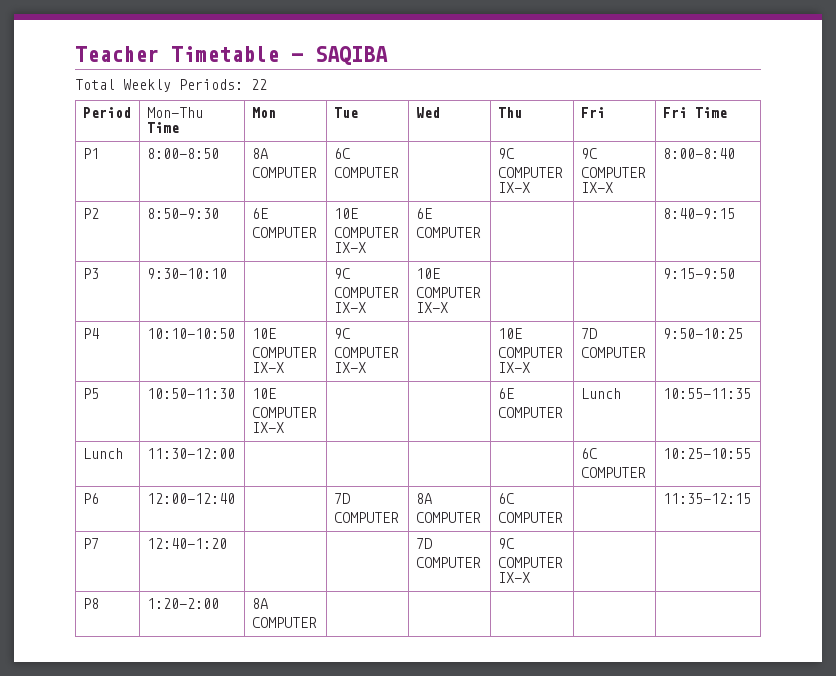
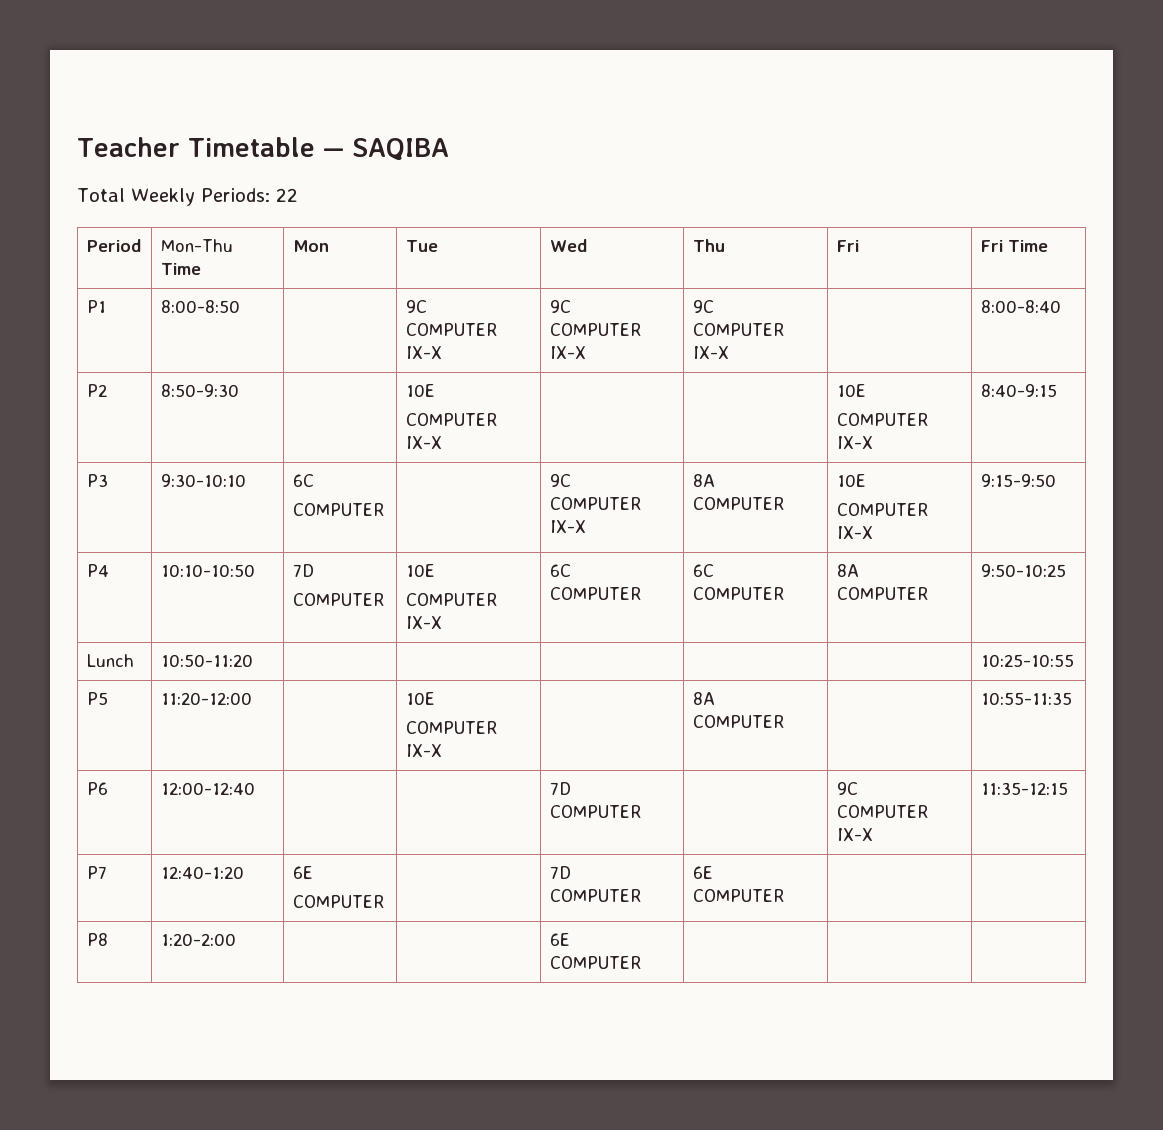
- P1 | 8:00-8:50 | 8A
+ P1 | 8:00-8:50 | | 9C
+ COMPUTER IX-X | 9C
+ COMPUTER IX-X | 9C
+ COMPUTER IX-X | | 8:00-8:40
+ P2 | 8:50-9:30 | | 10E
+ COMPUTER IX-X | | | 10E
+ COMPUTER IX-X | 8:40-9:15
+ P3 | 9:30-10:10 | 6C
+ COMPUTER | | 9C
+ COMPUTER IX-X | 8A
+ COMPUTER | 10E
+ COMPUTER IX-X | 9:15-9:50
+ P4 | 10:10-10:50 | 7D
+ COMPUTER | 10E
+ COMPUTER IX-X | 6C
  COMPUTER | 6C
+ COMPUTER | 8A
+ COMPUTER | 9:50-10:25
+ Lunch | 10:50-11:20 | | | | | | 10:25-10:55
+ P5 | 11:20-12:00 | | 10E
+ COMPUTER IX-X | | 8A
+ COMPUTER | | 10:55-11:35
+ P6 | 12:00-12:40 | | | 7D
  COMPUTER | | 9C
- COMPUTER IX-X | 9C
- COMPUTER IX-X | 8:00-8:40
- P2 | 8:50-9:30 | 6E
- COMPUTER | 10E
- COMPUTER IX-X | 6E
- COMPUTER | | | 8:40-9:15
- P3 | 9:30-10:10 | | 9C
- COMPUTER IX-X | 10E
- COMPUTER IX-X | | | 9:15-9:50
- P4 | 10:10-10:50 | 10E
- COMPUTER IX-X | 9C
- COMPUTER IX-X | | 10E
- COMPUTER IX-X | 7D
- COMPUTER | 9:50-10:25
- P5 | 10:50-11:30 | 10E
- COMPUTER IX-X | | | 6E
- COMPUTER | Lunch | 10:55-11:35
- Lunch | 11:30-12:00 | | | | | 6C
- COMPUTER | 10:25-10:55
- P6 | 12:00-12:40 | | 7D
- COMPUTER | 8A
- COMPUTER | 6C
- COMPUTER | | 11:35-12:15
- P7 | 12:40-1:20 | | | 7D
- COMPUTER | 9C
- COMPUTER IX-X | |
- P8 | 1:20-2:00 | 8A
- COMPUTER | | | | |
+ COMPUTER IX-X | 11:35-12:15
+ P7 | 12:40-1:20 | 6E
+ COMPUTER | | 7D
+ COMPUTER | 6E
+ COMPUTER | |
+ P8 | 1:20-2:00 | | | 6E
+ COMPUTER | | |

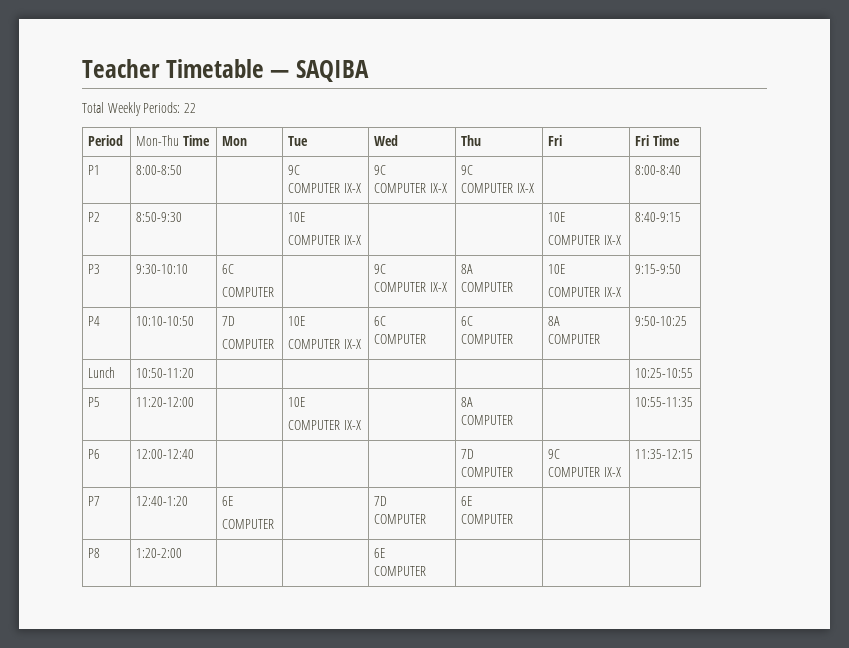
- P6 | 12:00-12:40 | | | 7D
- COMPUTER | | 9C
+ P6 | 12:00-12:40 | | | | 7D
+ COMPUTER | 9C

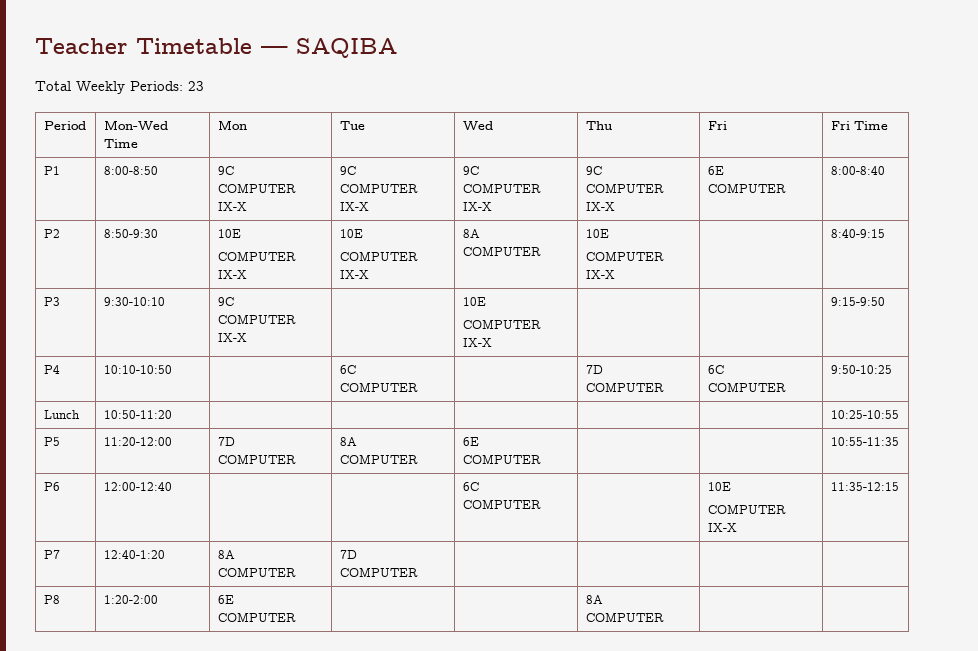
- Total Weekly Periods: 22
+ Total Weekly Periods: 23
- Period | Mon-Thu Time | Mon | Tue | Wed | Thu | Fri | Fri Time
+ Period | Mon-Wed Time | Mon | Tue | Wed | Thu | Fri | Fri Time
- P1 | 8:00-8:50 | | 9C
+ P1 | 8:00-8:50 | 9C
  COMPUTER IX-X | 9C
  COMPUTER IX-X | 9C
- COMPUTER IX-X | | 8:00-8:40
+ COMPUTER IX-X | 9C
+ COMPUTER IX-X | 6E
+ COMPUTER | 8:00-8:40
- P2 | 8:50-9:30 | | 10E
- COMPUTER IX-X | | | 10E
- COMPUTER IX-X | 8:40-9:15
- P3 | 9:30-10:10 | 6C
- COMPUTER | | 9C
+ P2 | 8:50-9:30 | 10E
+ COMPUTER IX-X | 10E
  COMPUTER IX-X | 8A
  COMPUTER | 10E
- COMPUTER IX-X | 9:15-9:50
- P4 | 10:10-10:50 | 7D
- COMPUTER | 10E
- COMPUTER IX-X | 6C
+ COMPUTER IX-X | | 8:40-9:15
+ P3 | 9:30-10:10 | 9C
+ COMPUTER IX-X | | 10E
+ COMPUTER IX-X | | | 9:15-9:50
+ P4 | 10:10-10:50 | | 6C
+ COMPUTER | | 7D
  COMPUTER | 6C
- COMPUTER | 8A
- P5 | 11:20-12:00 | | 10E
- COMPUTER IX-X | | 8A
- COMPUTER | | 10:55-11:35
+ P5 | 11:20-12:00 | 7D
+ COMPUTER | 8A
+ COMPUTER | 6E
+ COMPUTER | | | 10:55-11:35
- P6 | 12:00-12:40 | | | | 7D
- COMPUTER | 9C
+ P6 | 12:00-12:40 | | | 6C
+ COMPUTER | | 10E
- P7 | 12:40-1:20 | 6E
- COMPUTER | | 7D
- COMPUTER | 6E
- COMPUTER | |
+ P7 | 12:40-1:20 | 8A
+ COMPUTER | 7D
+ COMPUTER | | | |
- P8 | 1:20-2:00 | | | 6E
- COMPUTER | | |
+ P8 | 1:20-2:00 | 6E
+ COMPUTER | | | 8A
+ COMPUTER | |

